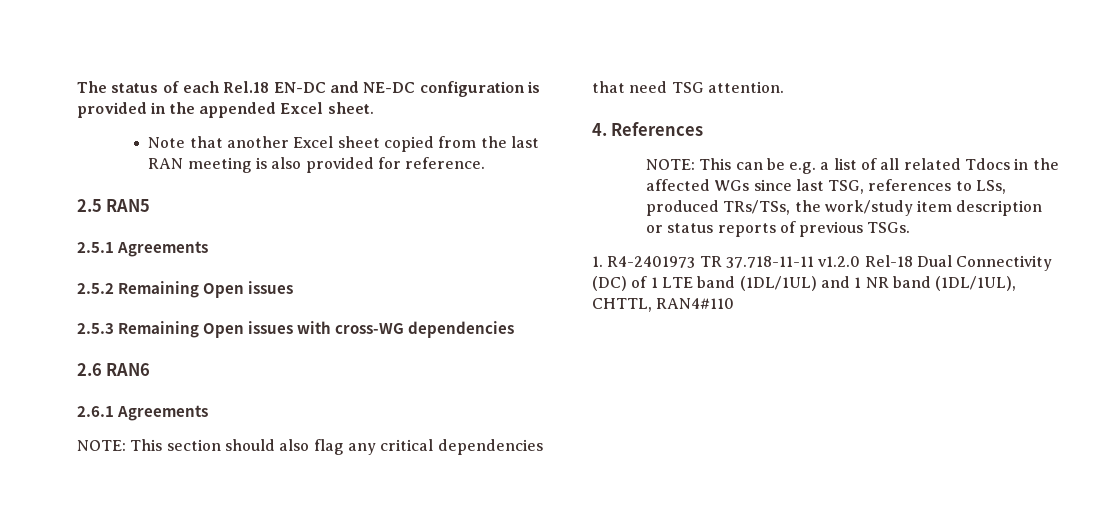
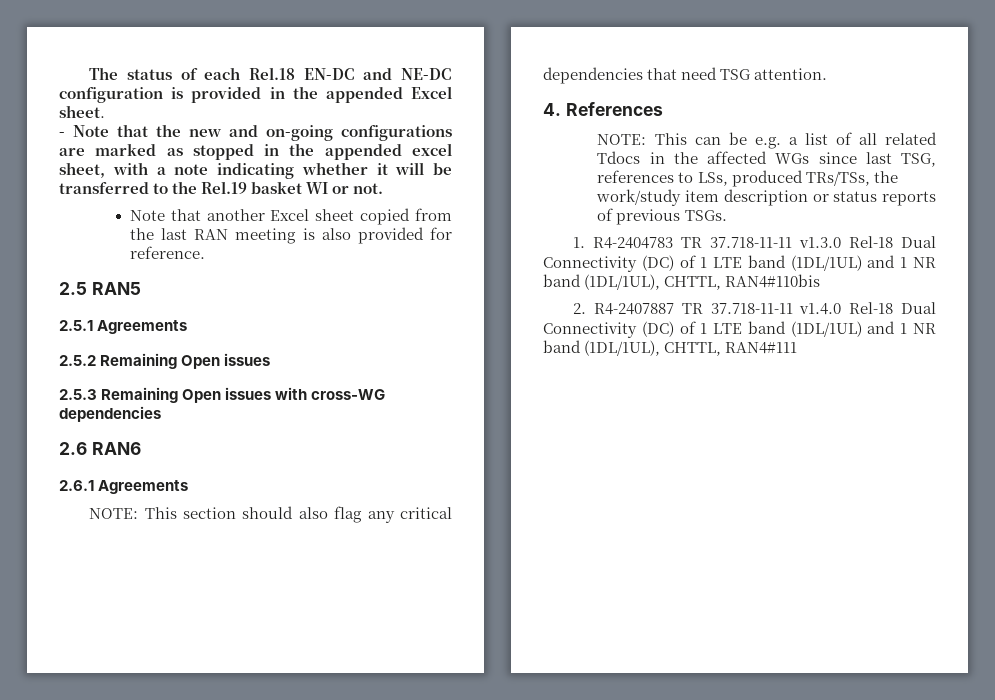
+ - Note that the new and on-going configurations are marked as stopped in the appended excel sheet, with a note indicating whether it will be transferred to the Rel.19 basket WI or not.
- 1. R4-2401973 TR 37.718-11-11 v1.2.0 Rel-18 Dual Connectivity (DC) of 1 LTE band (1DL/1UL) and 1 NR band (1DL/1UL), CHTTL, RAN4#110
+ 1. R4-2404783 TR 37.718-11-11 v1.3.0 Rel-18 Dual Connectivity (DC) of 1 LTE band (1DL/1UL) and 1 NR band (1DL/1UL), CHTTL, RAN4#110bis
+ 2. R4-2407887 TR 37.718-11-11 v1.4.0 Rel-18 Dual Connectivity (DC) of 1 LTE band (1DL/1UL) and 1 NR band (1DL/1UL), CHTTL, RAN4#111

